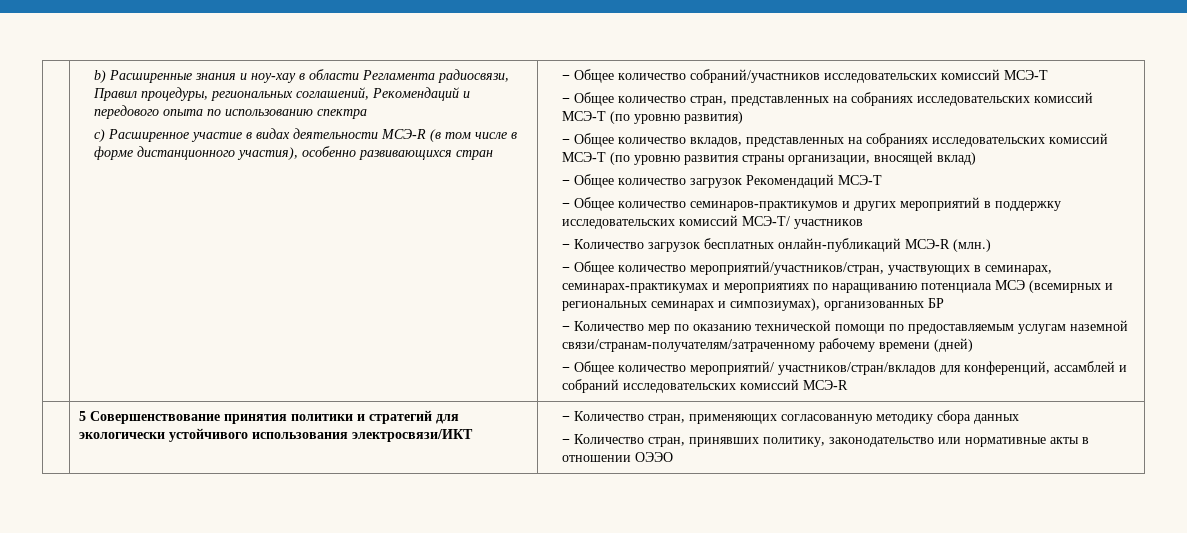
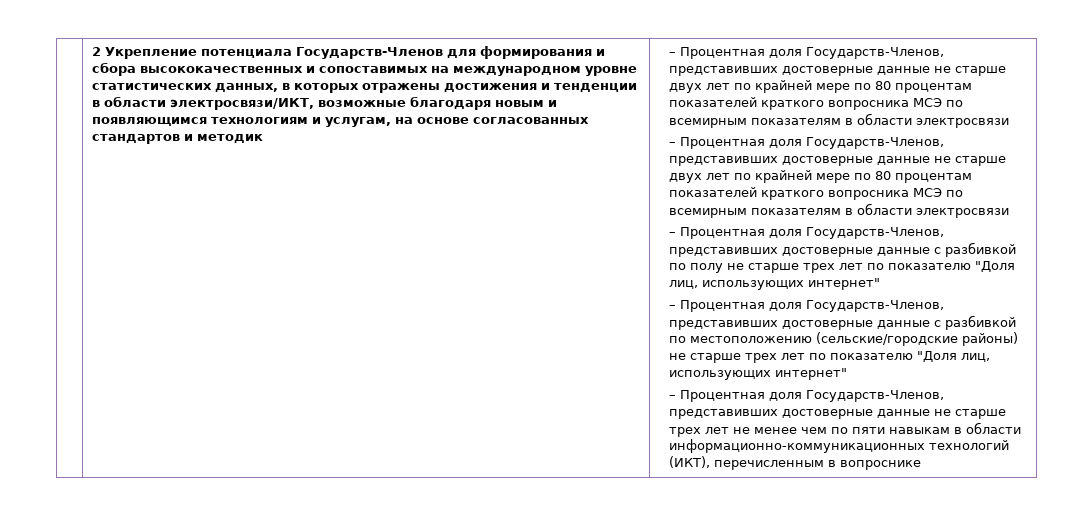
- b) Расширенные знания и ноу-хау в области Регламента радиосвязи, Правил процедуры, региональных соглашений, Рекомендаций и передового опыта по использованию спектра
- c) Расширенное участие в видах деятельности МСЭ-R (в том числе в форме дистанционного участия), особенно развивающихся стран | − Общее количество собраний/участников исследовательских комиссий МСЭ-Т
- − Общее количество стран, представленных на собраниях исследовательских комиссий МСЭ-Т (по уровню развития)
- − Общее количество вкладов, представленных на собраниях исследовательских комиссий МСЭ-Т (по уровню развития страны организации, вносящей вклад)
- − Общее количество загрузок Рекомендаций МСЭ-Т
- − Общее количество семинаров-практикумов и других мероприятий в поддержку исследовательских комиссий МСЭ-Т/ участников
- − Количество загрузок бесплатных онлайн-публикаций МСЭ-R (млн.)
- − Общее количество мероприятий/участников/стран, участвующих в семинарах, семинарах-практикумах и мероприятиях по наращиванию потенциала МСЭ (всемирных и региональных семинарах и симпозиумах), организованных БР
- − Количество мер по оказанию технической помощи по предоставляемым услугам наземной связи/странам-получателям/затраченному рабочему времени (дней)
- − Общее количество мероприятий/ участников/стран/вкладов для конференций, ассамблей и собраний исследовательских комиссий МСЭ-R
- | 5 Совершенствование принятия политики и стратегий для экологически устойчивого использования электросвязи/ИКТ | − Количество стран, применяющих согласованную методику сбора данных
- − Количество стран, принявших политику, законодательство или нормативные акты в отношении ОЭЭО
+ 2 Укрепление потенциала Государств-Членов для формирования и сбора высококачественных и сопоставимых на международном уровне статистических данных, в которых отражены достижения и тенденции в области электросвязи/ИКТ, возможные благодаря новым и появляющимся технологиям и услугам, на основе согласованных стандартов и методик | – Процентная доля Государств-Членов, представивших достоверные данные не старше двух лет по крайней мере по 80 процентам показателей краткого вопросника МСЭ по всемирным показателям в области электросвязи
+ – Процентная доля Государств-Членов, представивших достоверные данные не старше двух лет по крайней мере по 80 процентам показателей краткого вопросника МСЭ по всемирным показателям в области электросвязи
+ – Процентная доля Государств-Членов, представивших достоверные данные с разбивкой по полу не старше трех лет по показателю "Доля лиц, использующих интернет"
+ – Процентная доля Государств-Членов, представивших достоверные данные с разбивкой по местоположению (сельские/городские районы) не старше трех лет по показателю "Доля лиц, использующих интернет"
+ – Процентная доля Государств-Членов, представивших достоверные данные не старше трех лет не менее чем по пяти навыкам в области информационно-коммуникационных технологий (ИКТ), перечисленным в вопроснике

